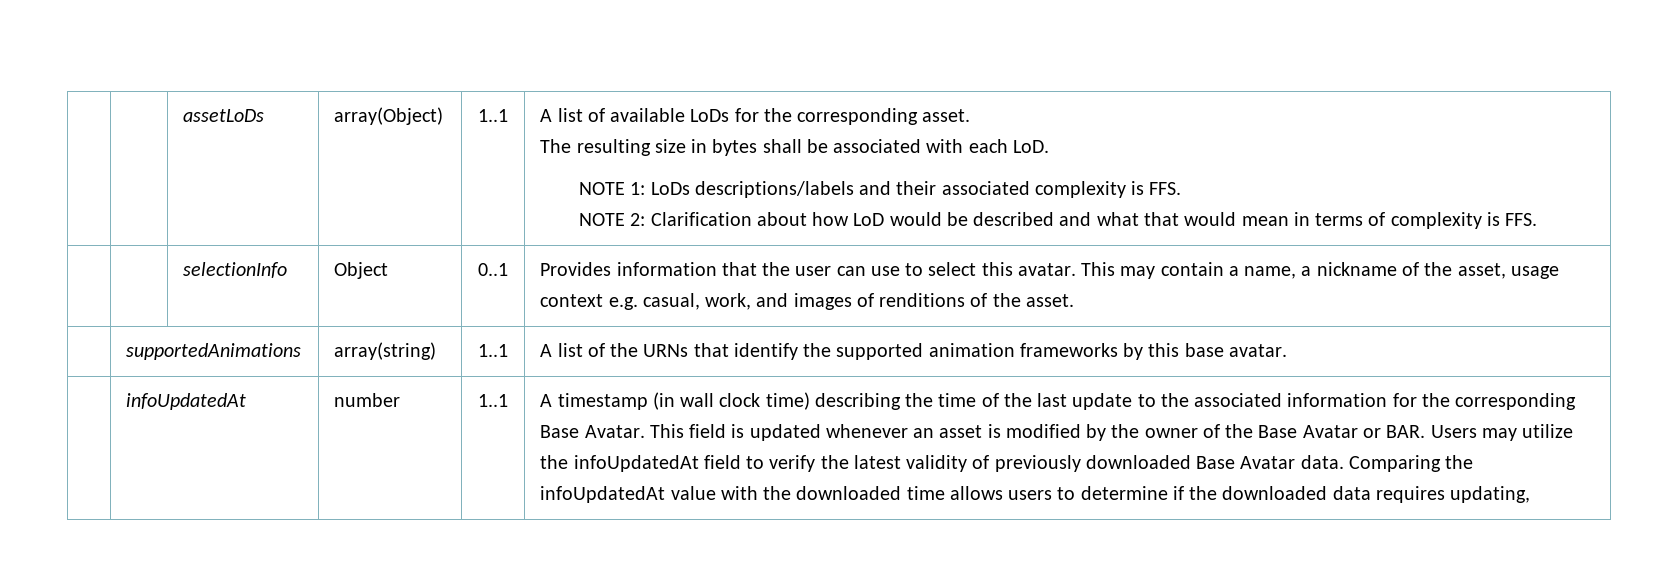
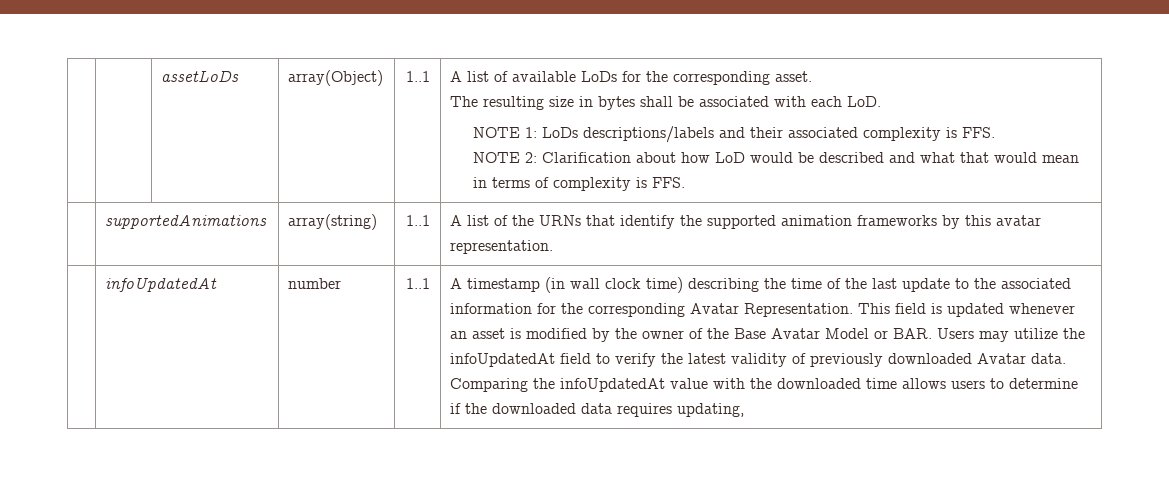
- | | selectionInfo | Object | 0..1 | Provides information that the user can use to select this avatar. This may contain a name, a nickname of the asset, usage context e.g. casual, work, and images of renditions of the asset.
- | supportedAnimations | array(string) | 1..1 | A list of the URNs that identify the supported animation frameworks by this base avatar.
+ | supportedAnimations | array(string) | 1..1 | A list of the URNs that identify the supported animation frameworks by this avatar representation.
- A timestamp (in wall clock time) describing the time of the last update to the associated information for the corresponding Base Avatar.
+ A timestamp (in wall clock time) describing the time of the last update to the associated information for the corresponding Avatar Representation.
- This field is updated whenever an asset is modified by the owner of the Base Avatar or BAR. Users may utilize the infoUpdatedAt field to verify the latest validity of previously downloaded Base Avatar data.
+ This field is updated whenever an asset is modified by the owner of the Base Avatar Model or BAR. Users may utilize the infoUpdatedAt field to verify the latest validity of previously downloaded Avatar data.

